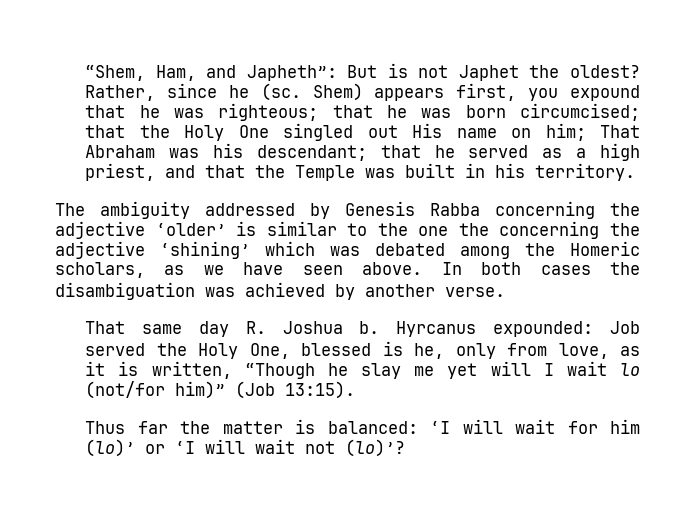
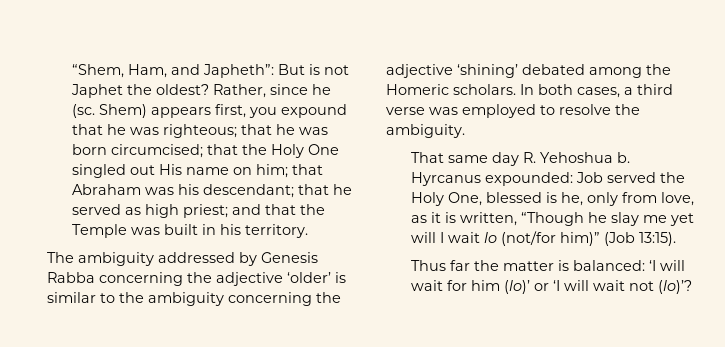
- Shem) appears first, you expound that he was righteous; that he was born circumcised; that the Holy One singled out His name on him; That Abraham was his descendant; that he served as a high priest, and that the Temple was built in his territory.
+ Shem) appears first, you expound that he was righteous; that he was born circumcised; that the Holy One singled out His name on him; that Abraham was his descendant; that he served as high priest; and that the Temple was built in his territory.
- The ambiguity addressed by Genesis Rabba concerning the adjective ‘older’ is similar to the one the concerning the adjective ‘shining’ which was debated among the Homeric scholars, as we have seen above. In both cases the disambiguation was achieved by another verse.
+ The ambiguity addressed by Genesis Rabba concerning the adjective ‘older’ is similar to the ambiguity concerning the adjective ‘shining’ debated among the Homeric scholars. In both cases, a third verse was employed to resolve the ambiguity.
- That same day R. Joshua b.
+ That same day R. Yehoshua b.

